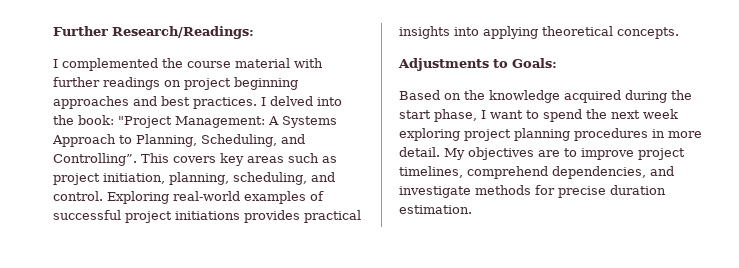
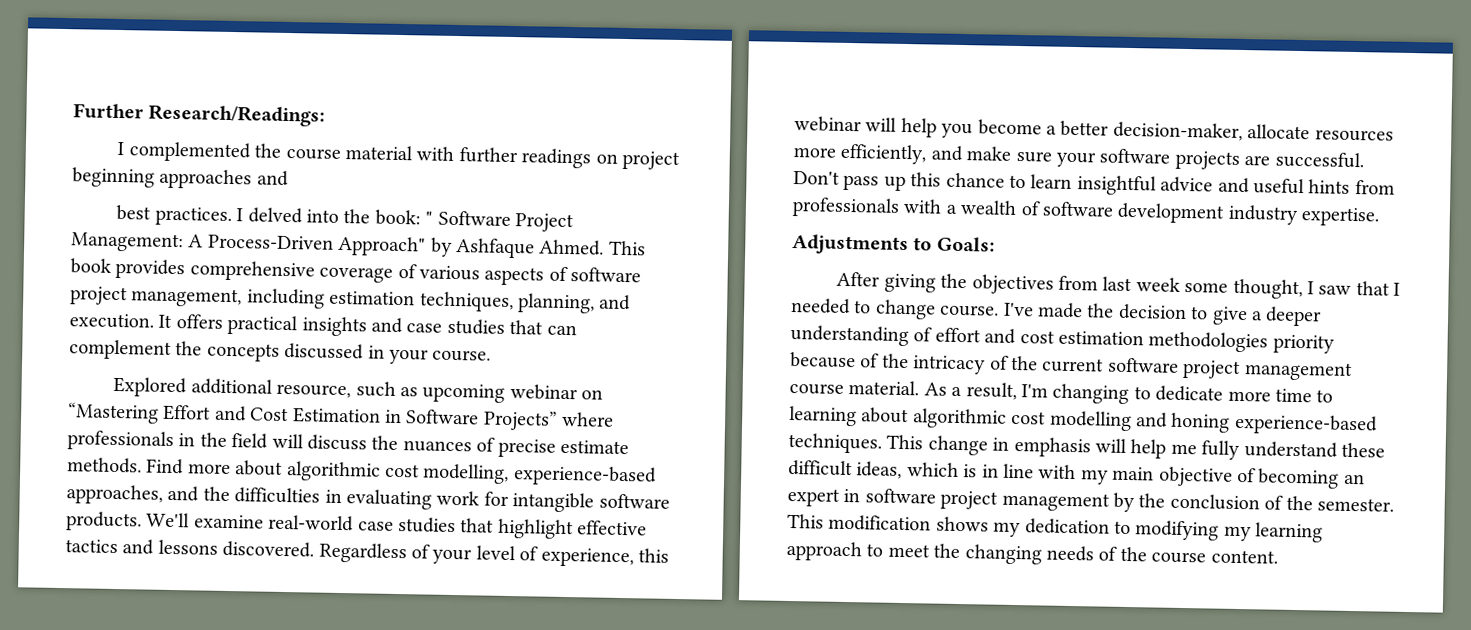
- I complemented the course material with further readings on project beginning approaches and best practices.
+ I complemented the course material with further readings on project beginning approaches and
+ best practices.
- I delved into the book: "Project Management: A Systems Approach to Planning, Scheduling, and Controlling”. This covers key areas such as project initiation, planning, scheduling, and control. Exploring real-world examples of successful project initiations provides practical insights into applying theoretical concepts.
+ I delved into the book: " Software Project Management: A Process-Driven Approach" by Ashfaque Ahmed. This book provides comprehensive coverage of various aspects of software project management, including estimation techniques, planning, and execution. It offers practical insights and case studies that can complement the concepts discussed in your course.
+ Explored additional resource, such as upcoming webinar on “Mastering Effort and Cost Estimation in Software Projects” where professionals in the field will discuss the nuances of precise estimate methods. Find more about algorithmic cost modelling, experience-based approaches, and the difficulties in evaluating work for intangible software products. We'll examine real-world case studies that highlight effective tactics and lessons discovered. Regardless of your level of experience, this webinar will help you become a better decision-maker, allocate resources more efficiently, and make sure your software projects are successful. Don't pass up this chance to learn insightful advice and useful hints from professionals with a wealth of software development industry expertise.
  Adjustments to Goals:
- Based on the knowledge acquired during the start phase, I want to spend the next week exploring project planning procedures in more detail. My objectives are to improve project timelines, comprehend dependencies, and investigate methods for precise duration estimation.
+ After giving the objectives from last week some thought, I saw that I needed to change course. I've made the decision to give a deeper understanding of effort and cost estimation methodologies priority because of the intricacy of the current software project management course material. As a result, I'm changing to dedicate more time to learning about algorithmic cost modelling and honing experience-based techniques. This change in emphasis will help me fully understand these difficult ideas, which is in line with my main objective of becoming an expert in software project management by the conclusion of the semester. This modification shows my dedication to modifying my learning approach to meet the changing needs of the course content.

